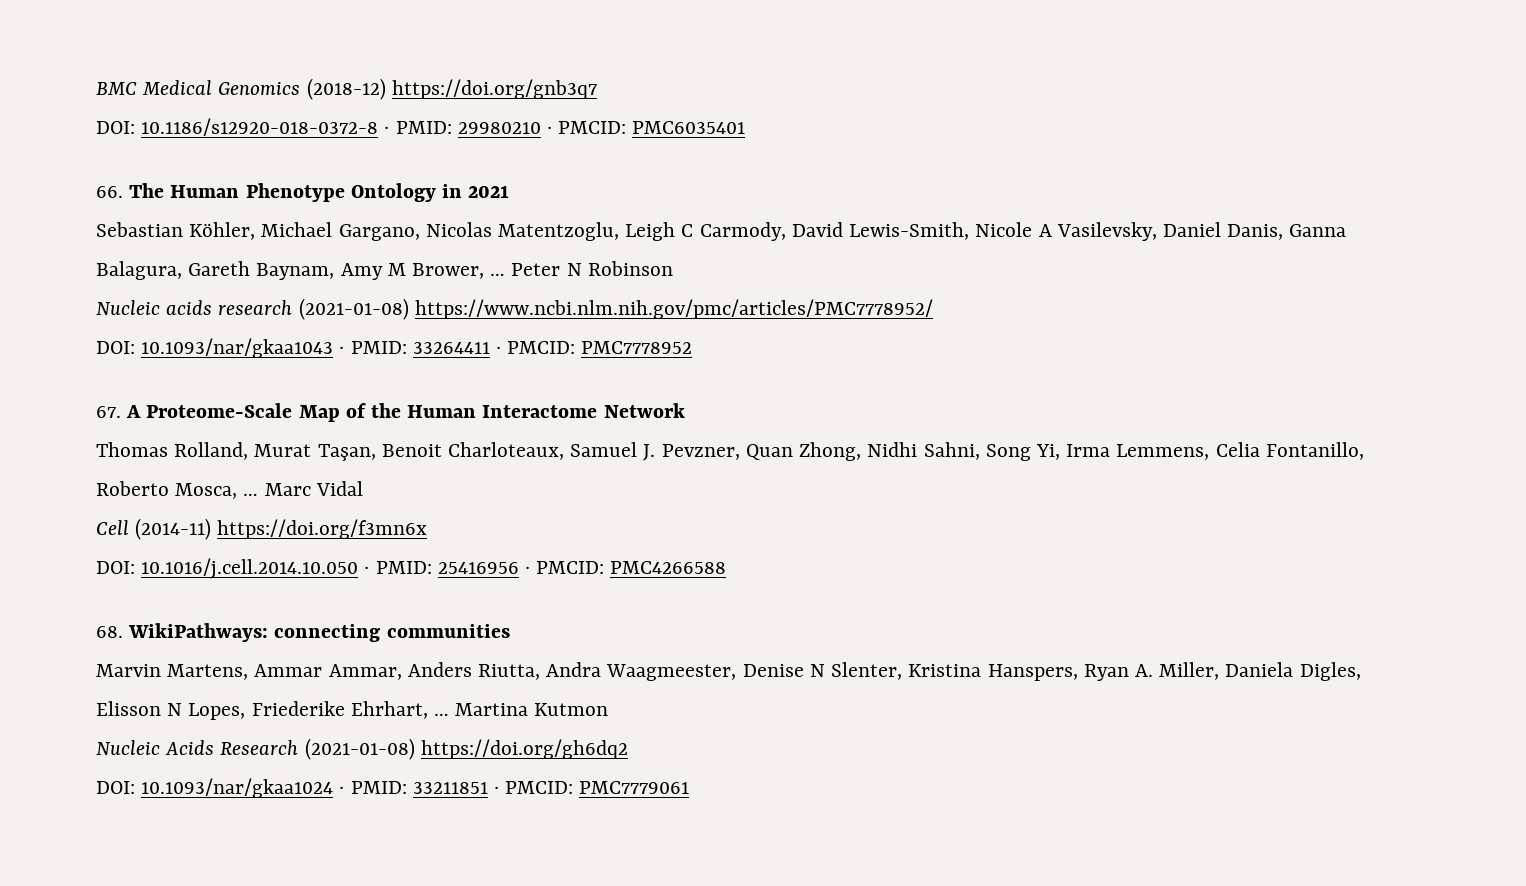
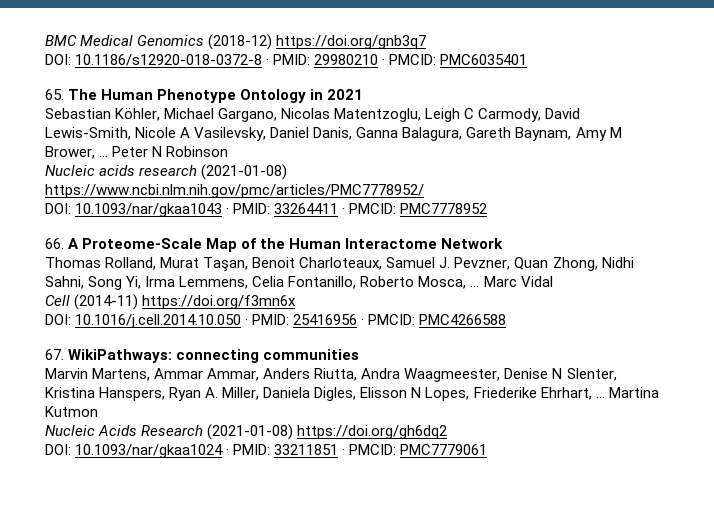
- 66. The Human Phenotype Ontology in 2021
+ 65. The Human Phenotype Ontology in 2021
- 67. A Proteome-Scale Map of the Human Interactome Network
+ 66. A Proteome-Scale Map of the Human Interactome Network
- 68. WikiPathways: connecting communities
+ 67. WikiPathways: connecting communities

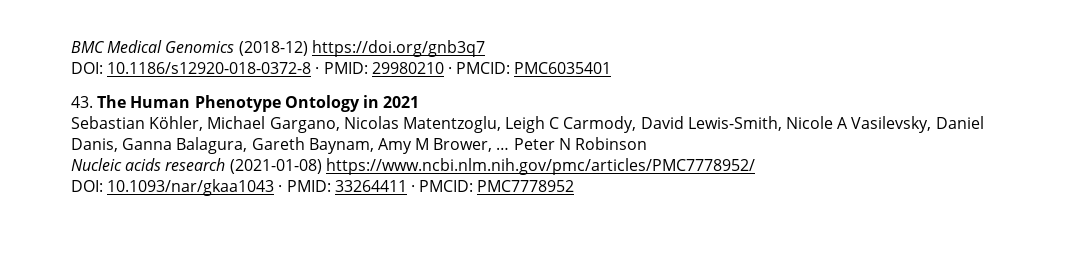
- 65. The Human Phenotype Ontology in 2021
+ 43. The Human Phenotype Ontology in 2021
- 66. A Proteome-Scale Map of the Human Interactome Network
- Thomas Rolland, Murat Taşan, Benoit Charloteaux, Samuel J. Pevzner, Quan Zhong, Nidhi Sahni, Song Yi, Irma Lemmens, Celia Fontanillo, Roberto Mosca, … Marc Vidal
- Cell (2014-11) https://doi.org/f3mn6x
- DOI: 10.1016/j.cell.2014.10.050 · PMID: 25416956 · PMCID: PMC4266588
- 67. WikiPathways: connecting communities
- Marvin Martens, Ammar Ammar, Anders Riutta, Andra Waagmeester, Denise N Slenter, Kristina Hanspers, Ryan A. Miller, Daniela Digles, Elisson N Lopes, Friederike Ehrhart, … Martina Kutmon
- Nucleic Acids Research (2021-01-08) https://doi.org/gh6dq2
- DOI: 10.1093/nar/gkaa1024 · PMID: 33211851 · PMCID: PMC7779061

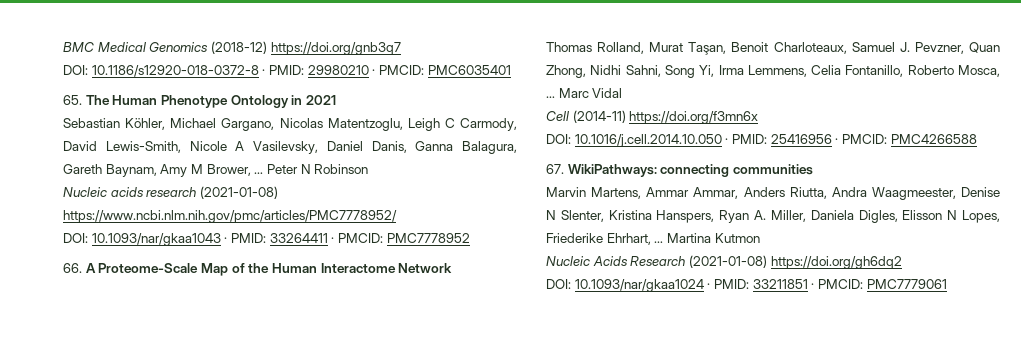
- 43. The Human Phenotype Ontology in 2021
+ 65. The Human Phenotype Ontology in 2021
+ 66. A Proteome-Scale Map of the Human Interactome Network
+ Thomas Rolland, Murat Taşan, Benoit Charloteaux, Samuel J. Pevzner, Quan Zhong, Nidhi Sahni, Song Yi, Irma Lemmens, Celia Fontanillo, Roberto Mosca, … Marc Vidal
+ Cell (2014-11) https://doi.org/f3mn6x
+ DOI: 10.1016/j.cell.2014.10.050 · PMID: 25416956 · PMCID: PMC4266588
+ 67. WikiPathways: connecting communities
+ Marvin Martens, Ammar Ammar, Anders Riutta, Andra Waagmeester, Denise N Slenter, Kristina Hanspers, Ryan A. Miller, Daniela Digles, Elisson N Lopes, Friederike Ehrhart, … Martina Kutmon
+ Nucleic Acids Research (2021-01-08) https://doi.org/gh6dq2
+ DOI: 10.1093/nar/gkaa1024 · PMID: 33211851 · PMCID: PMC7779061

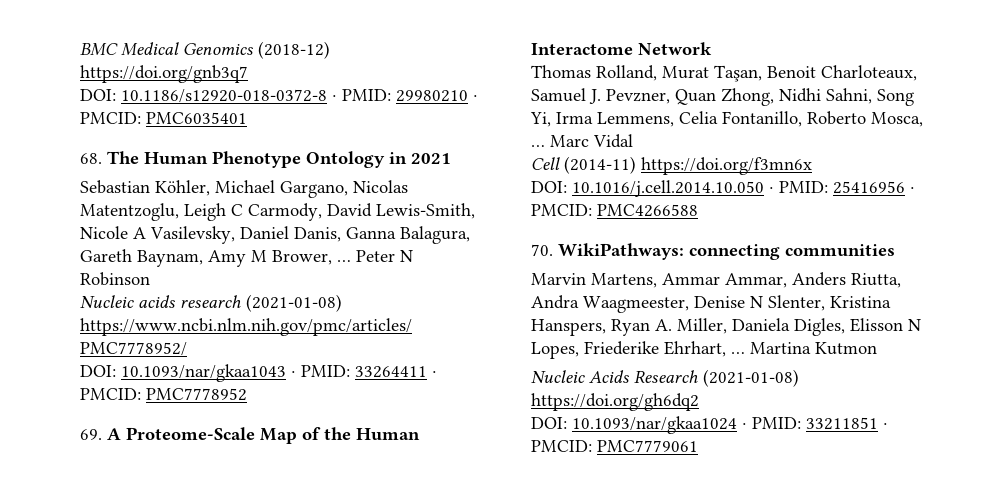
- 65. The Human Phenotype Ontology in 2021
+ 68. The Human Phenotype Ontology in 2021
- 66. A Proteome-Scale Map of the Human Interactome Network
+ 69. A Proteome-Scale Map of the Human Interactome Network
- 67. WikiPathways: connecting communities
+ 70. WikiPathways: connecting communities

